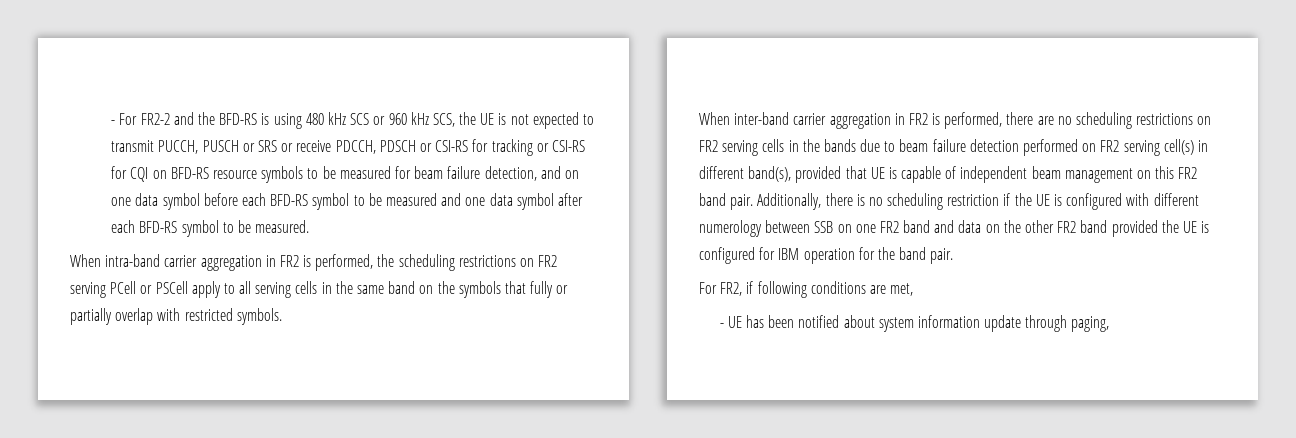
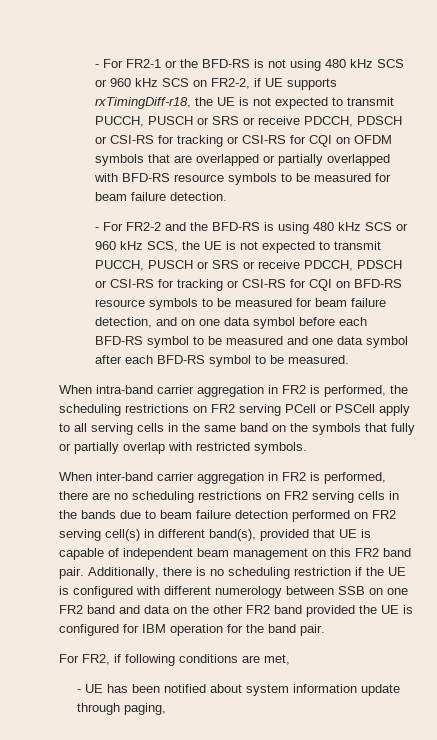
+ - For FR2-1 or the BFD-RS is not using 480 kHz SCS or 960 kHz SCS on FR2-2, if UE supports rxTimingDiff-r18, the UE is not expected to transmit PUCCH, PUSCH or SRS or receive PDCCH, PDSCH or CSI-RS for tracking or CSI-RS for CQI on OFDM symbols that are overlapped or partially overlapped with BFD-RS resource symbols to be measured for beam failure detection.

